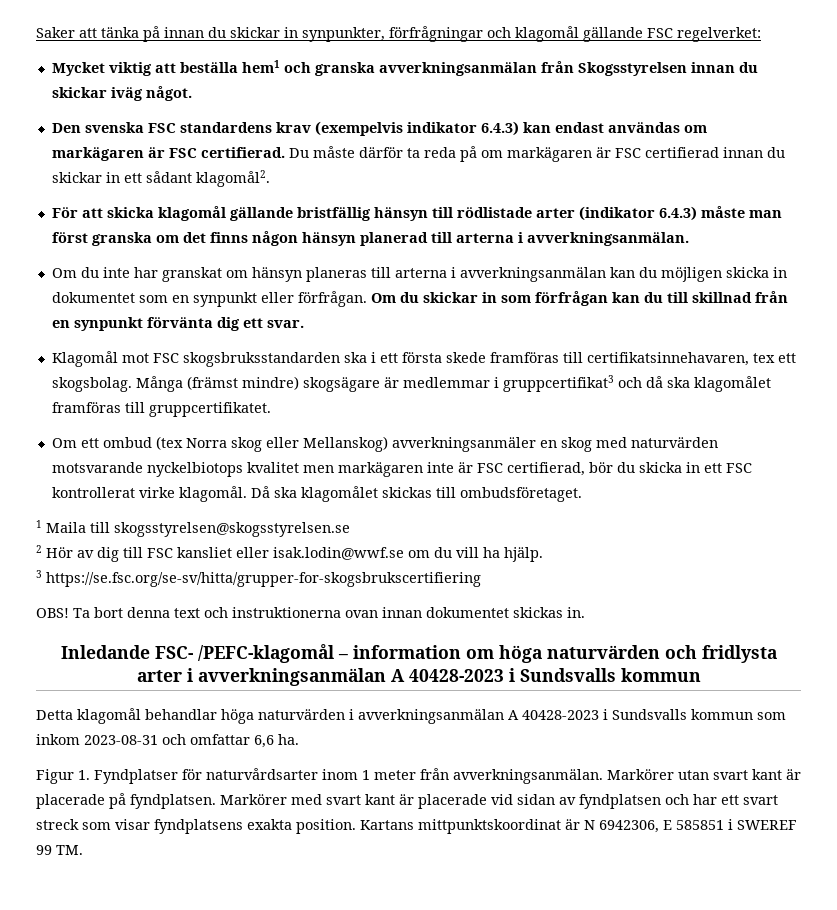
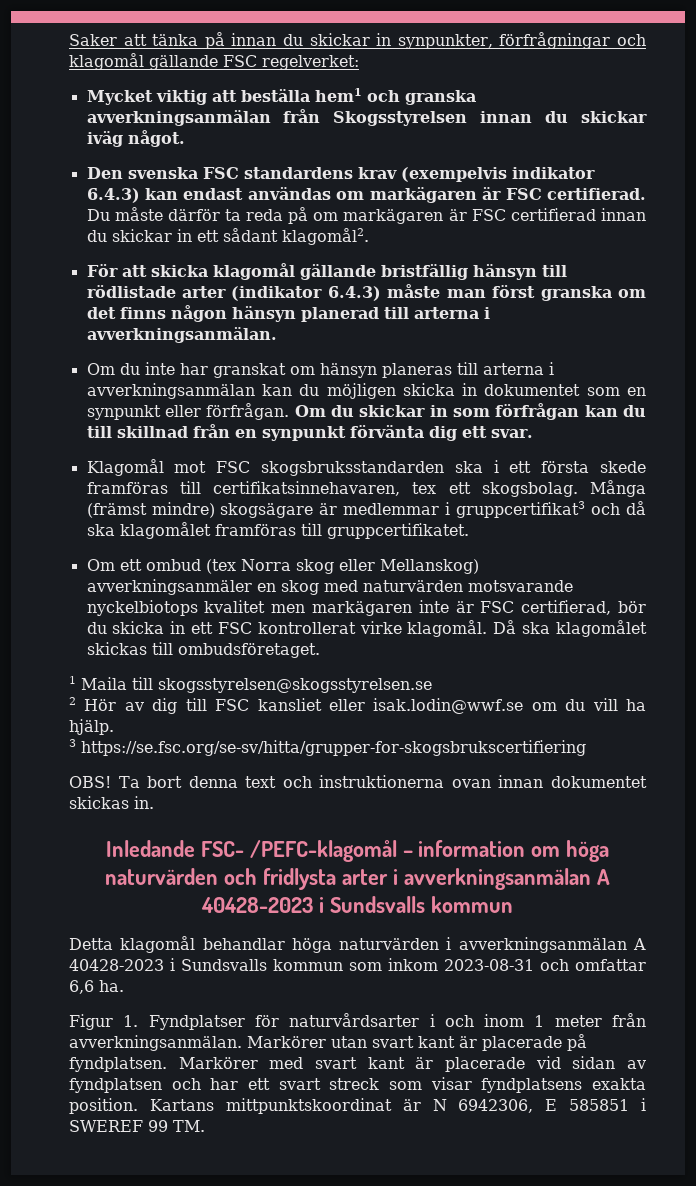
- Figur 1. Fyndplatser för naturvårdsarter inom 1 meter från avverkningsanmälan.
+ Figur 1. Fyndplatser för naturvårdsarter i och inom 1 meter från avverkningsanmälan.

